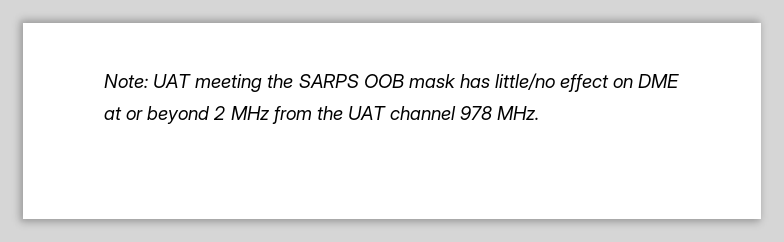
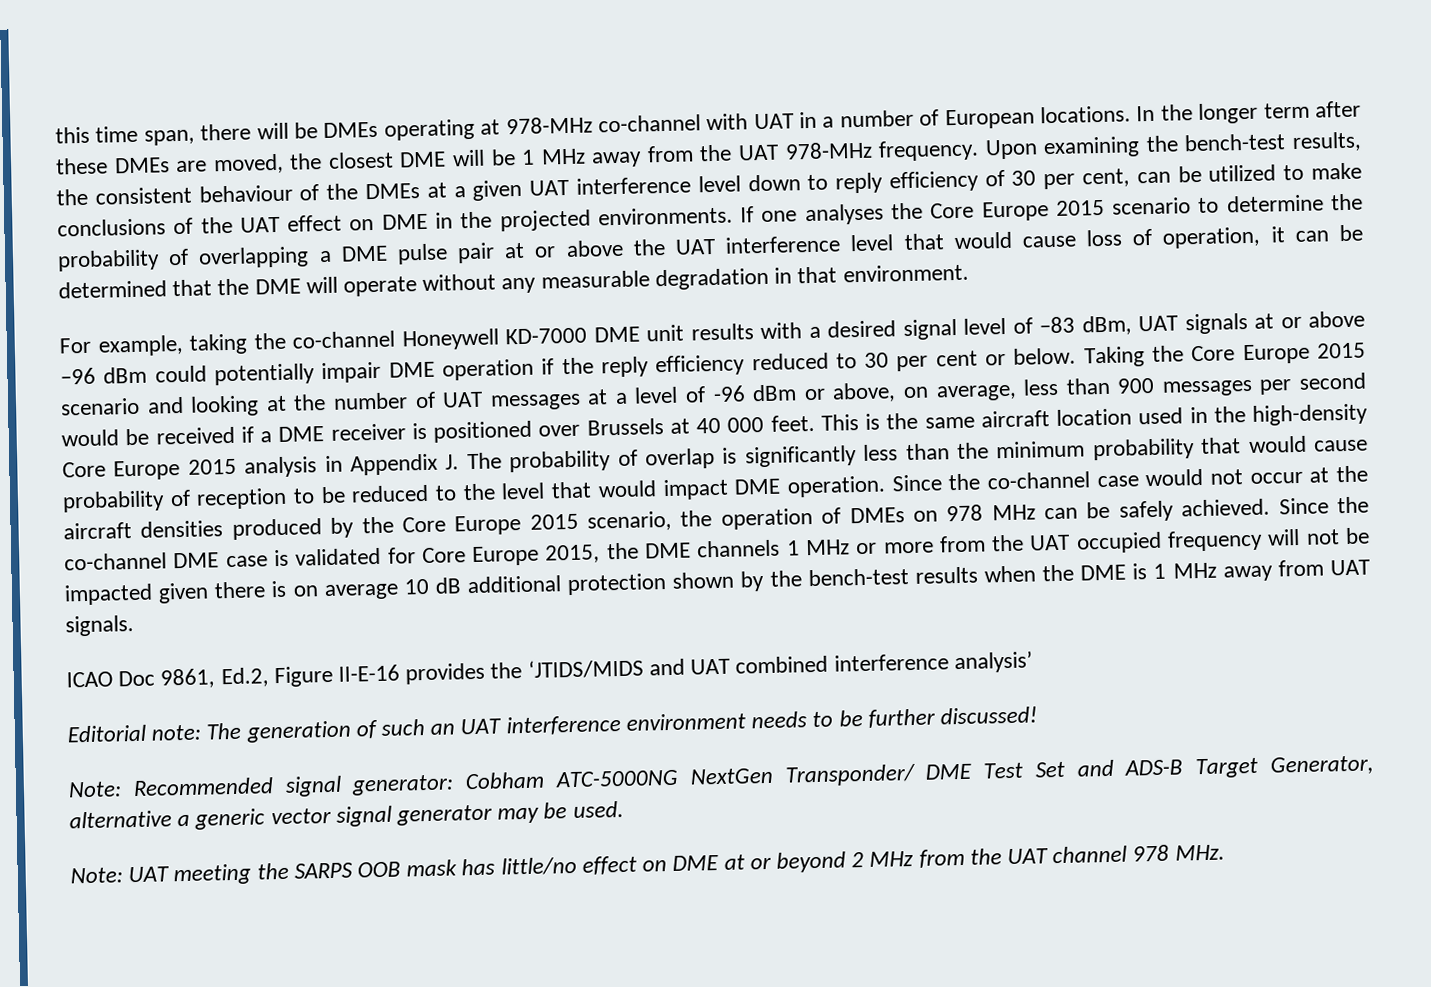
+ this time span, there will be DMEs operating at 978-MHz co-channel with UAT in a number of European locations. In the longer term after these DMEs are moved, the closest DME will be 1 MHz away from the UAT 978-MHz frequency. Upon examining the bench-test results, the consistent behaviour of the DMEs at a given UAT interference level down to reply efficiency of 30 per cent, can be utilized to make conclusions of the UAT effect on DME in the projected environments. If one analyses the Core Europe 2015 scenario to determine the probability of overlapping a DME pulse pair at or above the UAT interference level that would cause loss of operation, it can be determined that the DME will operate without any measurable degradation in that environment.
+ For example, taking the co-channel Honeywell KD-7000 DME unit results with a desired signal level of –83 dBm, UAT signals at or above –96 dBm could potentially impair DME operation if the reply efficiency reduced to 30 per cent or below. Taking the Core Europe 2015 scenario and looking at the number of UAT messages at a level of -96 dBm or above, on average, less than 900 messages per second would be received if a DME receiver is positioned over Brussels at 40 000 feet. This is the same aircraft location used in the high-density Core Europe 2015 analysis in Appendix J. The probability of overlap is significantly less than the minimum probability that would cause probability of reception to be reduced to the level that would impact DME operation. Since the co-channel case would not occur at the aircraft densities produced by the Core Europe 2015 scenario, the operation of DMEs on 978 MHz can be safely achieved. Since the co-channel DME case is validated for Core Europe 2015, the DME channels 1 MHz or more from the UAT occupied frequency will not be impacted given there is on average 10 dB additional protection shown by the bench-test results when the DME is 1 MHz away from UAT signals.
+ ICAO Doc 9861, Ed.2, Figure II-E-16 provides the ‘JTIDS/MIDS and UAT combined interference analysis’
+ Editorial note: The generation of such an UAT interference environment needs to be further discussed!
+ Note: Recommended signal generator: Cobham ATC-5000NG NextGen Transponder/ DME Test Set and ADS-B Target Generator, alternative a generic vector signal generator may be used.

